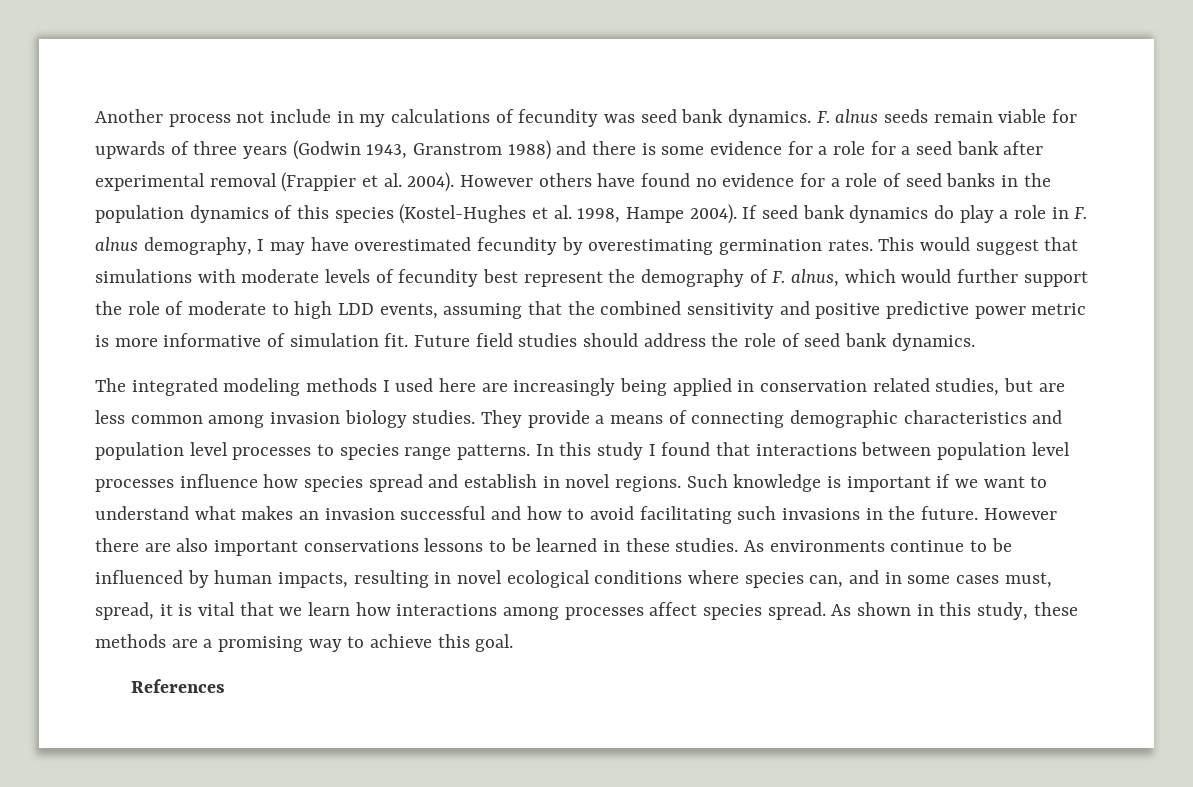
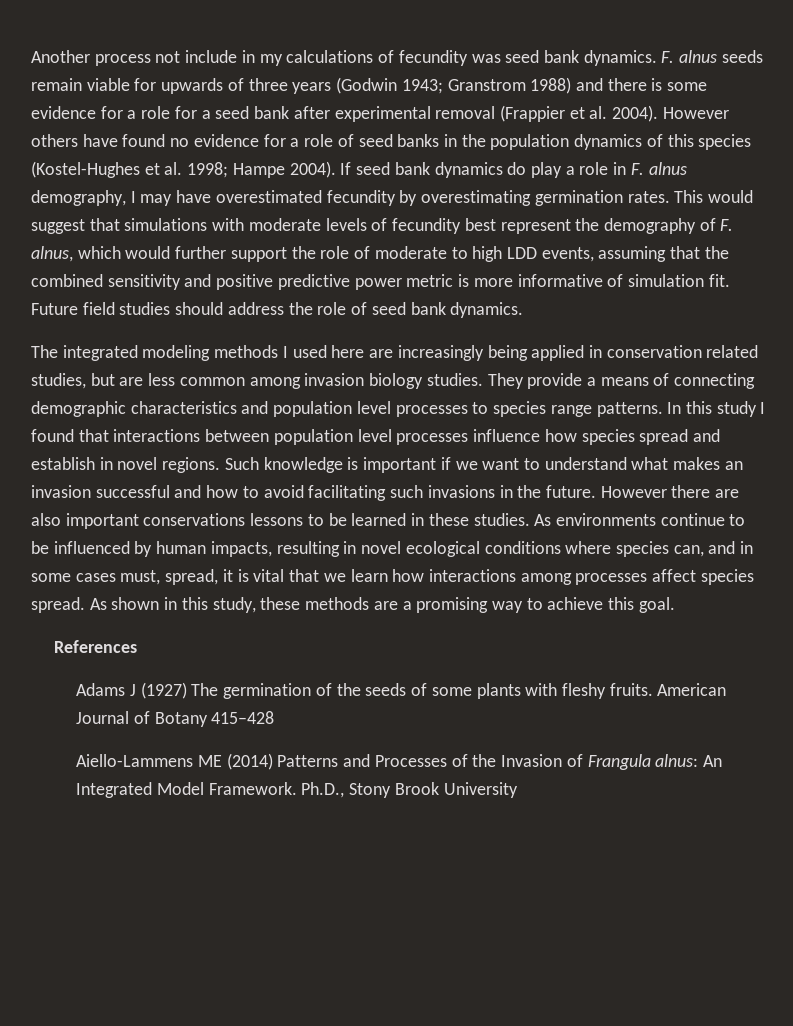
- F. alnus seeds remain viable for upwards of three years (Godwin 1943, Granstrom 1988) and there is some evidence for a role for a seed bank after experimental removal (Frappier et al. 2004).
+ F. alnus seeds remain viable for upwards of three years (Godwin 1943; Granstrom 1988) and there is some evidence for a role for a seed bank after experimental removal (Frappier et al. 2004).
- However others have found no evidence for a role of seed banks in the population dynamics of this species (Kostel-Hughes et al. 1998, Hampe 2004).
+ However others have found no evidence for a role of seed banks in the population dynamics of this species (Kostel-Hughes et al. 1998; Hampe 2004).
+ Adams J (1927) The germination of the seeds of some plants with fleshy fruits. American Journal of Botany 415–428
+ Aiello-Lammens ME (2014) Patterns and Processes of the Invasion of Frangula alnus: An Integrated Model Framework. Ph.D., Stony Brook University

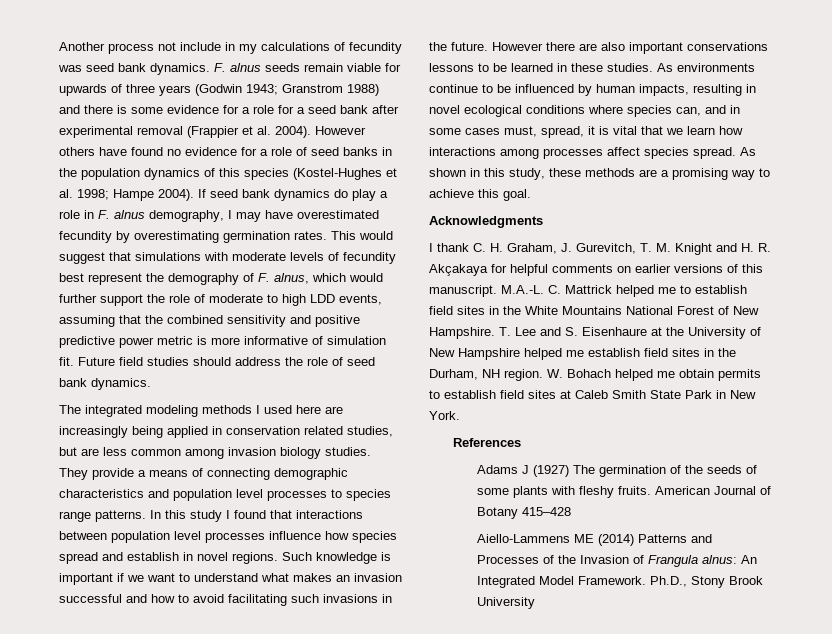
+ Acknowledgments
+ I thank C. H. Graham, J. Gurevitch, T. M. Knight and H. R. Akçakaya for helpful comments on earlier versions of this manuscript. M.A.-L. C. Mattrick helped me to establish field sites in the White Mountains National Forest of New Hampshire. T. Lee and S. Eisenhaure at the University of New Hampshire helped me establish field sites in the Durham, NH region. W. Bohach helped me obtain permits to establish field sites at Caleb Smith State Park in New York.

